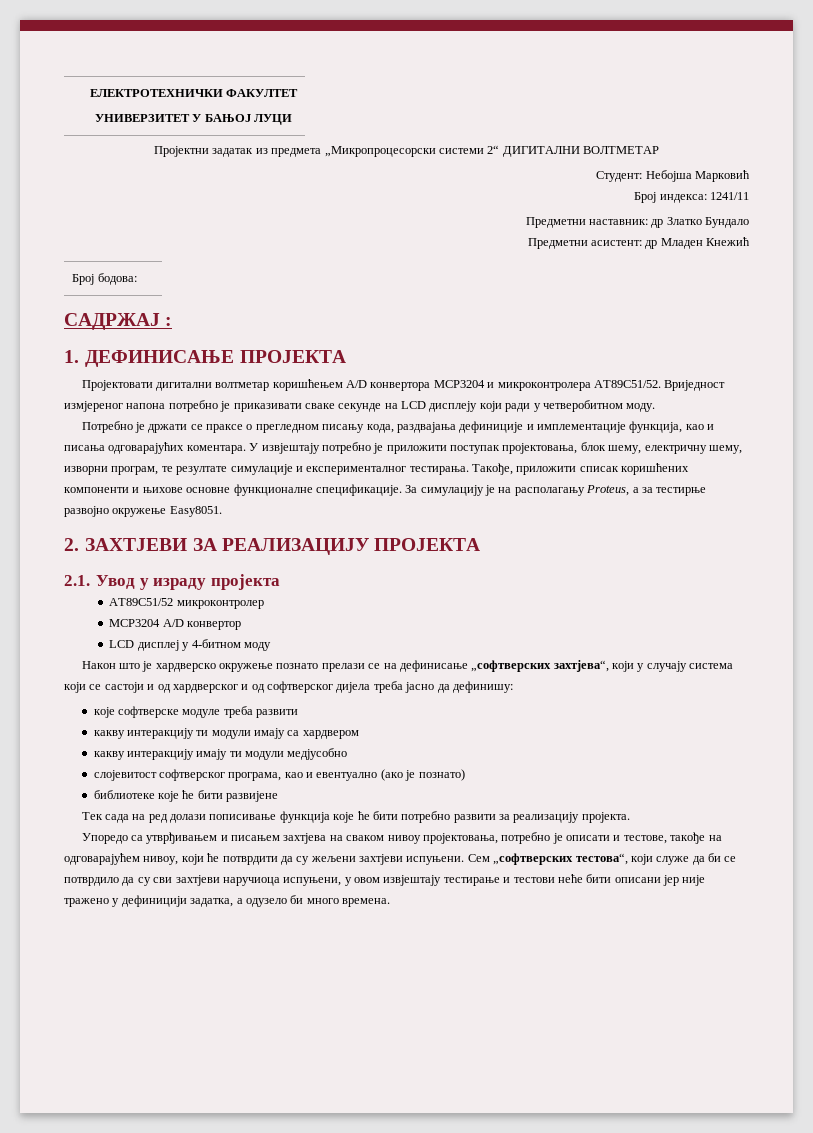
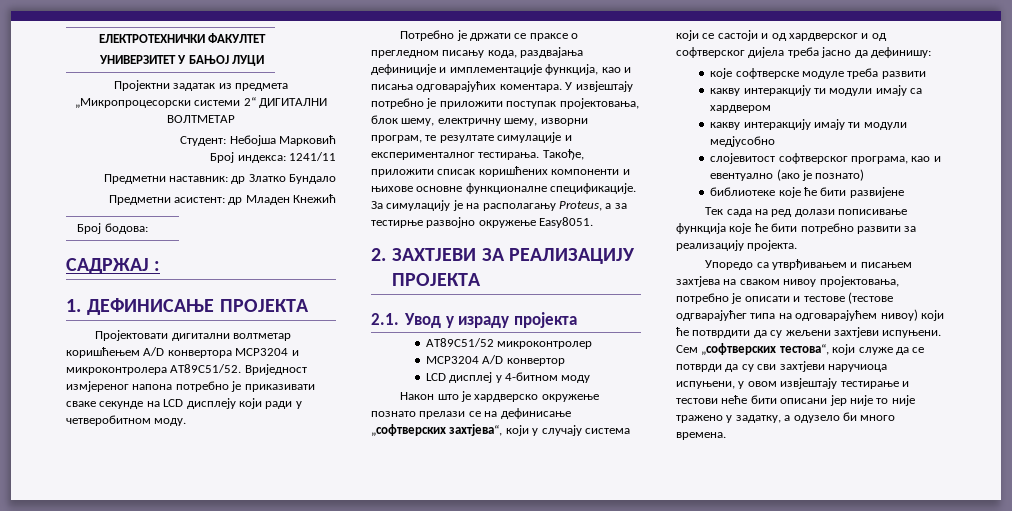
- Упоредо са утврђивањем и писањем захтјева на сваком нивоу пројектовања, потребно је описати и тестове, такође на одговарајућем нивоу, који ће потврдити да су жељени захтјеви испуњени.
+ Упоредо са утврђивањем и писањем захтјева на сваком нивоу пројектовања, потребно је описати и тестове (тестове одгварајућег типа на одговарајућем нивоу) који ће потврдити да су жељени захтјеви испуњени.
- Сем „софтверских тестова“, који служе да би се потврдило да су сви захтјеви наручиоца испуњени, у овом извјештају тестирање и тестови неће бити описани јер није тражено у дефиницији задатка, а одузело би много времена.
+ Сем „софтверских тестова“, који служе да се потврди да су сви захтјеви наручиоца испуњени, у овом извјештају тестирање и тестови неће бити описани јер није то није тражено у задатку, а одузело би много времена.

